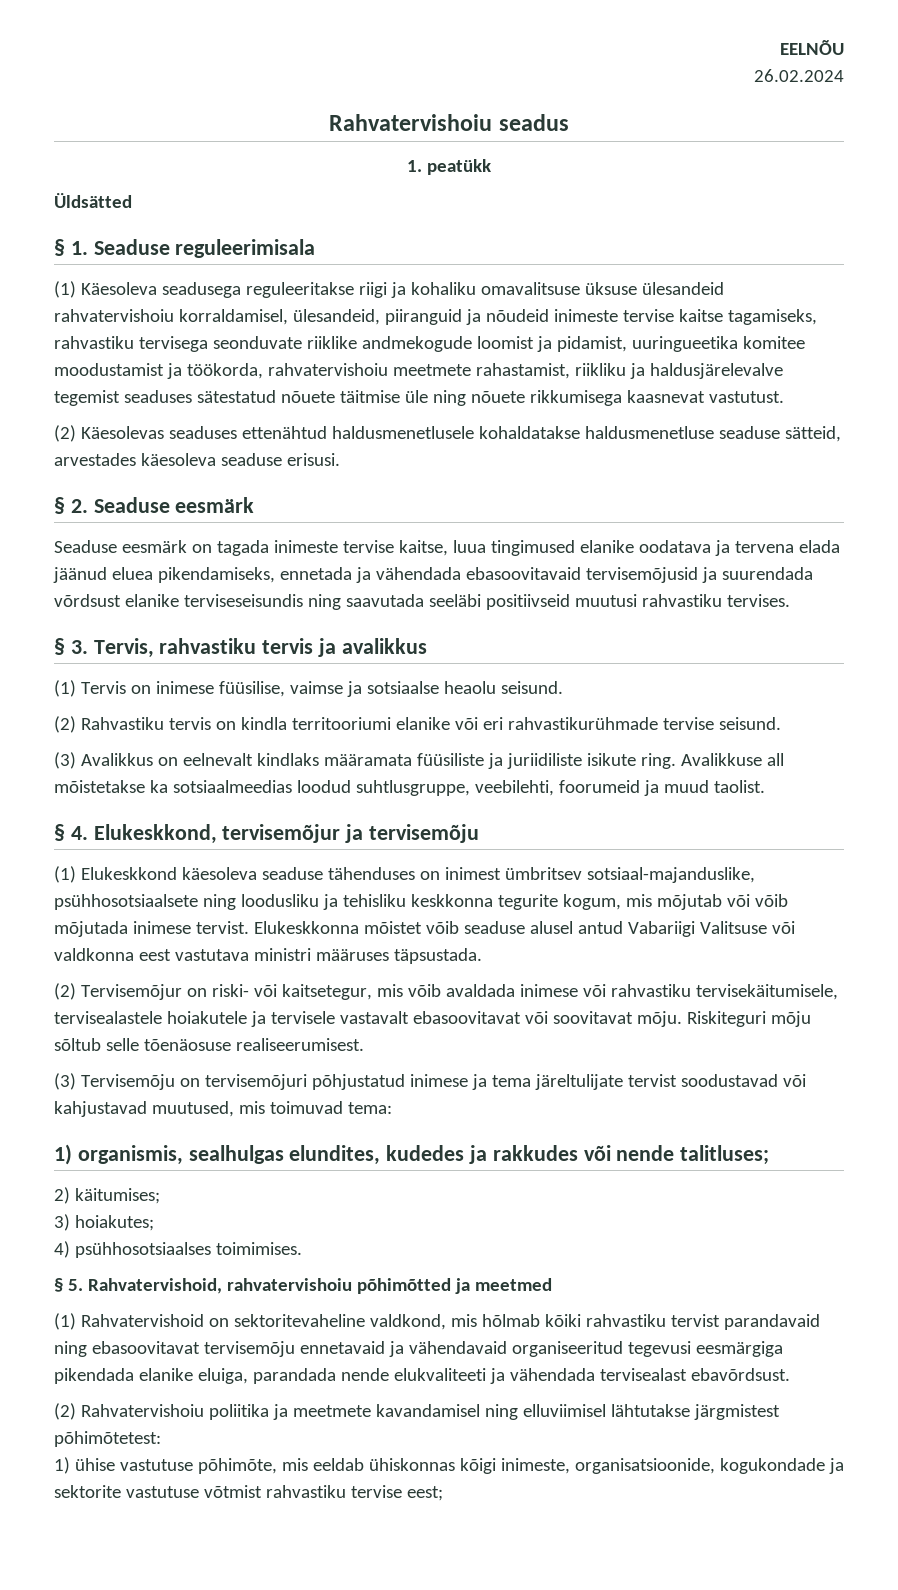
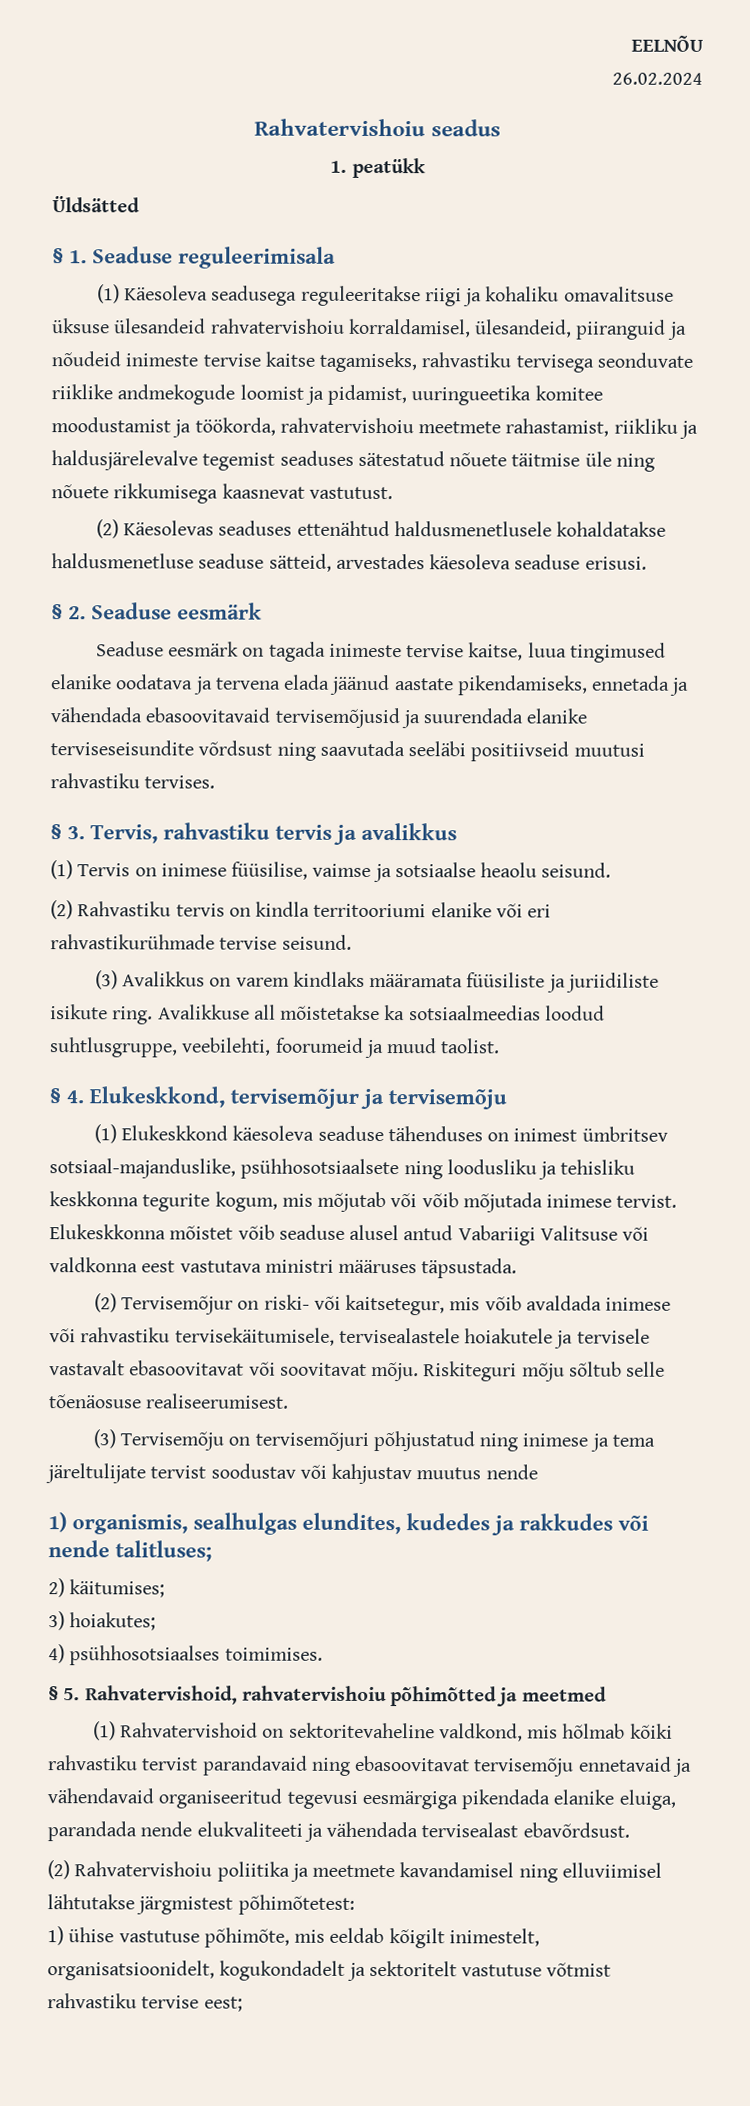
- Seaduse eesmärk on tagada inimeste tervise kaitse, luua tingimused elanike oodatava ja tervena elada jäänud eluea pikendamiseks, ennetada ja vähendada ebasoovitavaid tervisemõjusid ja suurendada võrdsust elanike terviseseisundis ning saavutada seeläbi positiivseid muutusi rahvastiku tervises.
+ Seaduse eesmärk on tagada inimeste tervise kaitse, luua tingimused elanike oodatava ja tervena elada jäänud aastate pikendamiseks, ennetada ja vähendada ebasoovitavaid tervisemõjusid ja suurendada elanike terviseseisundite võrdsust ning saavutada seeläbi positiivseid muutusi rahvastiku tervises.
- (3) Avalikkus on eelnevalt kindlaks määramata füüsiliste ja juriidiliste isikute ring.
+ (3) Avalikkus on varem kindlaks määramata füüsiliste ja juriidiliste isikute ring.
- (3) Tervisemõju on tervisemõjuri põhjustatud inimese ja tema järeltulijate tervist soodustavad või kahjustavad muutused, mis toimuvad tema:
+ (3) Tervisemõju on tervisemõjuri põhjustatud ning inimese ja tema järeltulijate tervist soodustav või kahjustav muutus nende
- 1) ühise vastutuse põhimõte, mis eeldab ühiskonnas kõigi inimeste, organisatsioonide, kogukondade ja sektorite vastutuse võtmist rahvastiku tervise eest;
+ 1) ühise vastutuse põhimõte, mis eeldab kõigilt inimestelt, organisatsioonidelt, kogukondadelt ja sektoritelt vastutuse võtmist rahvastiku tervise eest;

